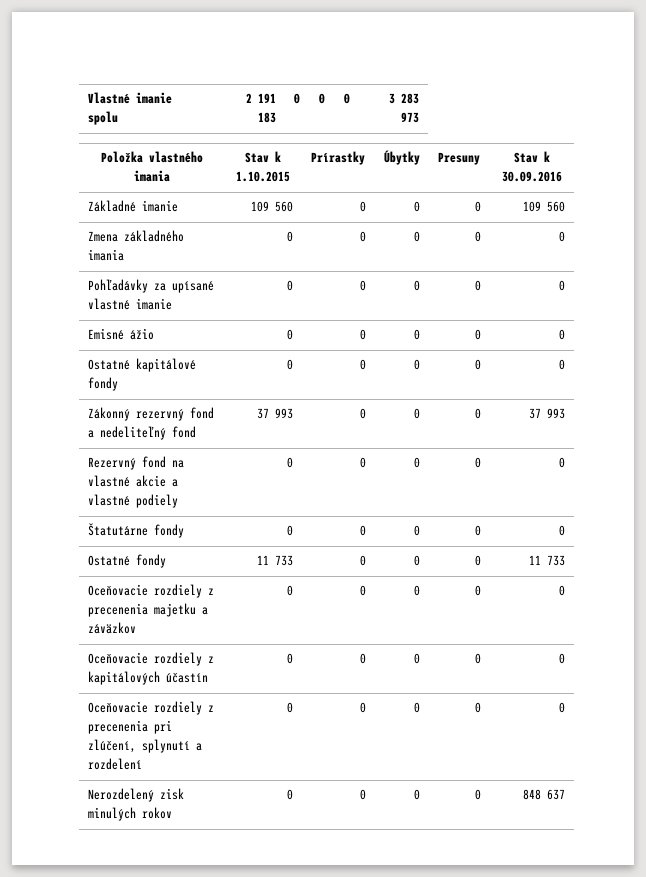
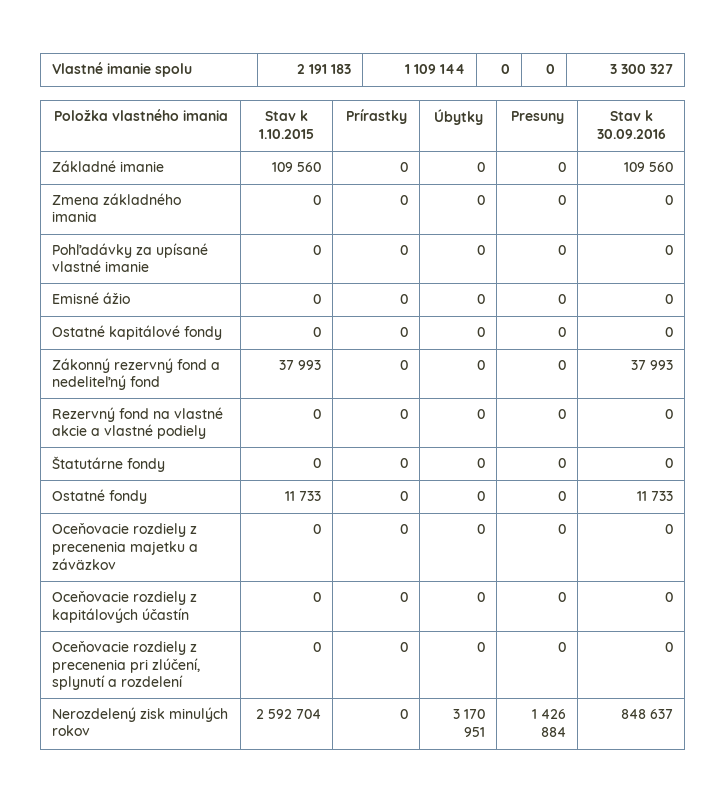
- Vlastné imanie spolu | 2 191 183 | 0 | 0 | 0 | 3 283 973
+ Vlastné imanie spolu | 2 191 183 | 1 109 144 | 0 | 0 | 3 300 327
- Nerozdelený zisk minulých rokov | 0 | 0 | 0 | 0 | 848 637
+ Nerozdelený zisk minulých rokov | 2 592 704 | 0 | 3 170 951 | 1 426 884 | 848 637

